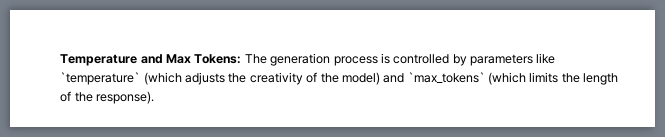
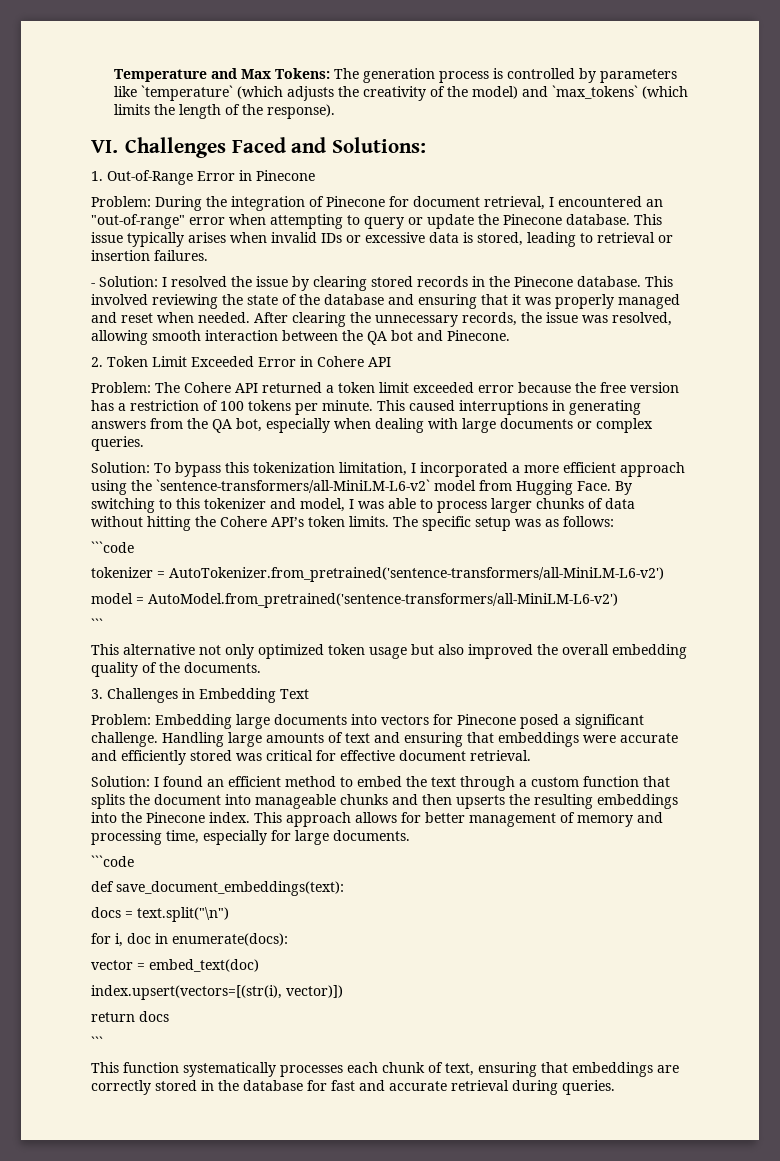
+ VI. Challenges Faced and Solutions:
+ 1. Out-of-Range Error in Pinecone
+ Problem: During the integration of Pinecone for document retrieval, I encountered an "out-of-range" error when attempting to query or update the Pinecone database. This issue typically arises when invalid IDs or excessive data is stored, leading to retrieval or insertion failures.
+ - Solution: I resolved the issue by clearing stored records in the Pinecone database. This involved reviewing the state of the database and ensuring that it was properly managed and reset when needed. After clearing the unnecessary records, the issue was resolved, allowing smooth interaction between the QA bot and Pinecone.
+ 2. Token Limit Exceeded Error in Cohere API
+ Problem: The Cohere API returned a token limit exceeded error because the free version has a restriction of 100 tokens per minute. This caused interruptions in generating answers from the QA bot, especially when dealing with large documents or complex queries.
+ Solution: To bypass this tokenization limitation, I incorporated a more efficient approach using the `sentence-transformers/all-MiniLM-L6-v2` model from Hugging Face. By switching to this tokenizer and model, I was able to process larger chunks of data without hitting the Cohere API’s token limits. The specific setup was as follows:
+ ```code
+ tokenizer = AutoTokenizer.from_pretrained('sentence-transformers/all-MiniLM-L6-v2')
+ model = AutoModel.from_pretrained('sentence-transformers/all-MiniLM-L6-v2')
+ ```
+ This alternative not only optimized token usage but also improved the overall embedding quality of the documents.
+ 3. Challenges in Embedding Text
+ Problem: Embedding large documents into vectors for Pinecone posed a significant challenge. Handling large amounts of text and ensuring that embeddings were accurate and efficiently stored was critical for effective document retrieval.
+ Solution: I found an efficient method to embed the text through a custom function that splits the document into manageable chunks and then upserts the resulting embeddings into the Pinecone index. This approach allows for better management of memory and processing time, especially for large documents.
+ ```code
+ def save_document_embeddings(text):
+ docs = text.split("\n")
+ for i, doc in enumerate(docs):
+ vector = embed_text(doc)
+ index.upsert(vectors=[(str(i), vector)])
+ return docs
+ ```
+ This function systematically processes each chunk of text, ensuring that embeddings are correctly stored in the database for fast and accurate retrieval during queries.

